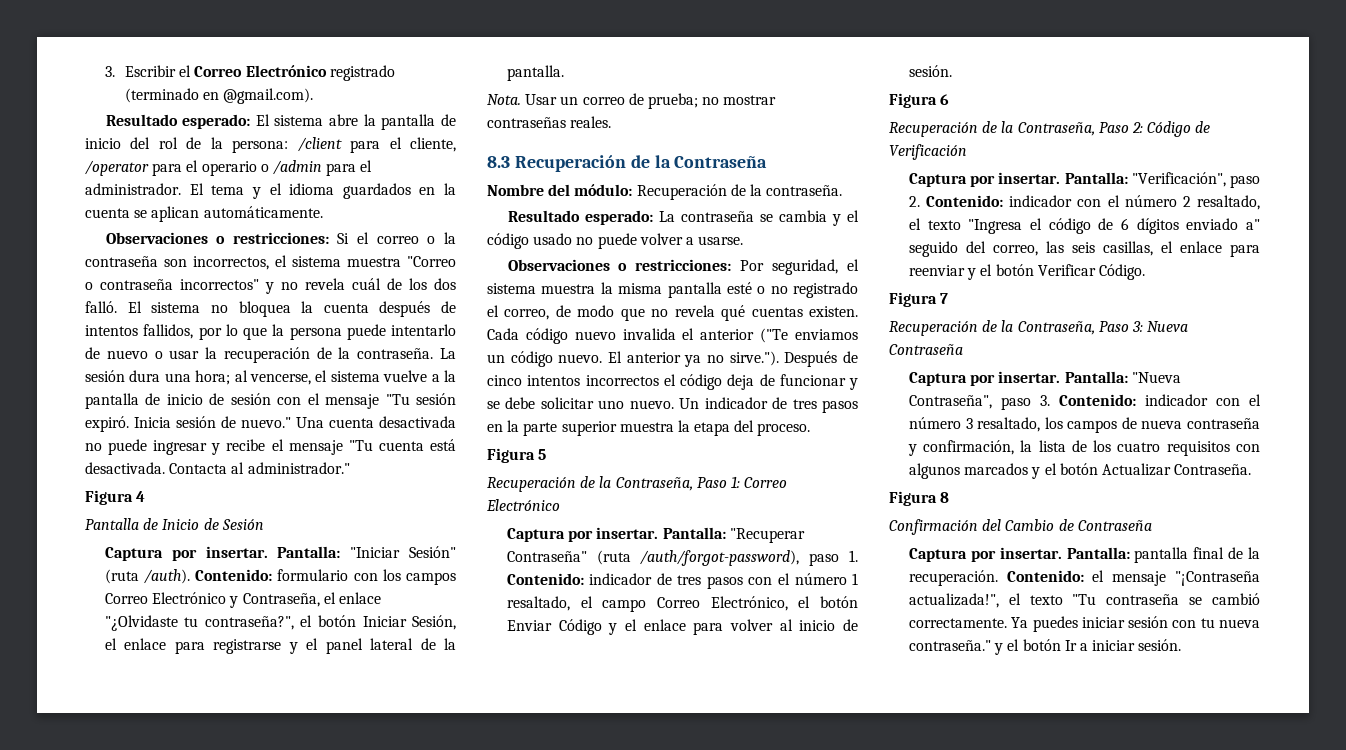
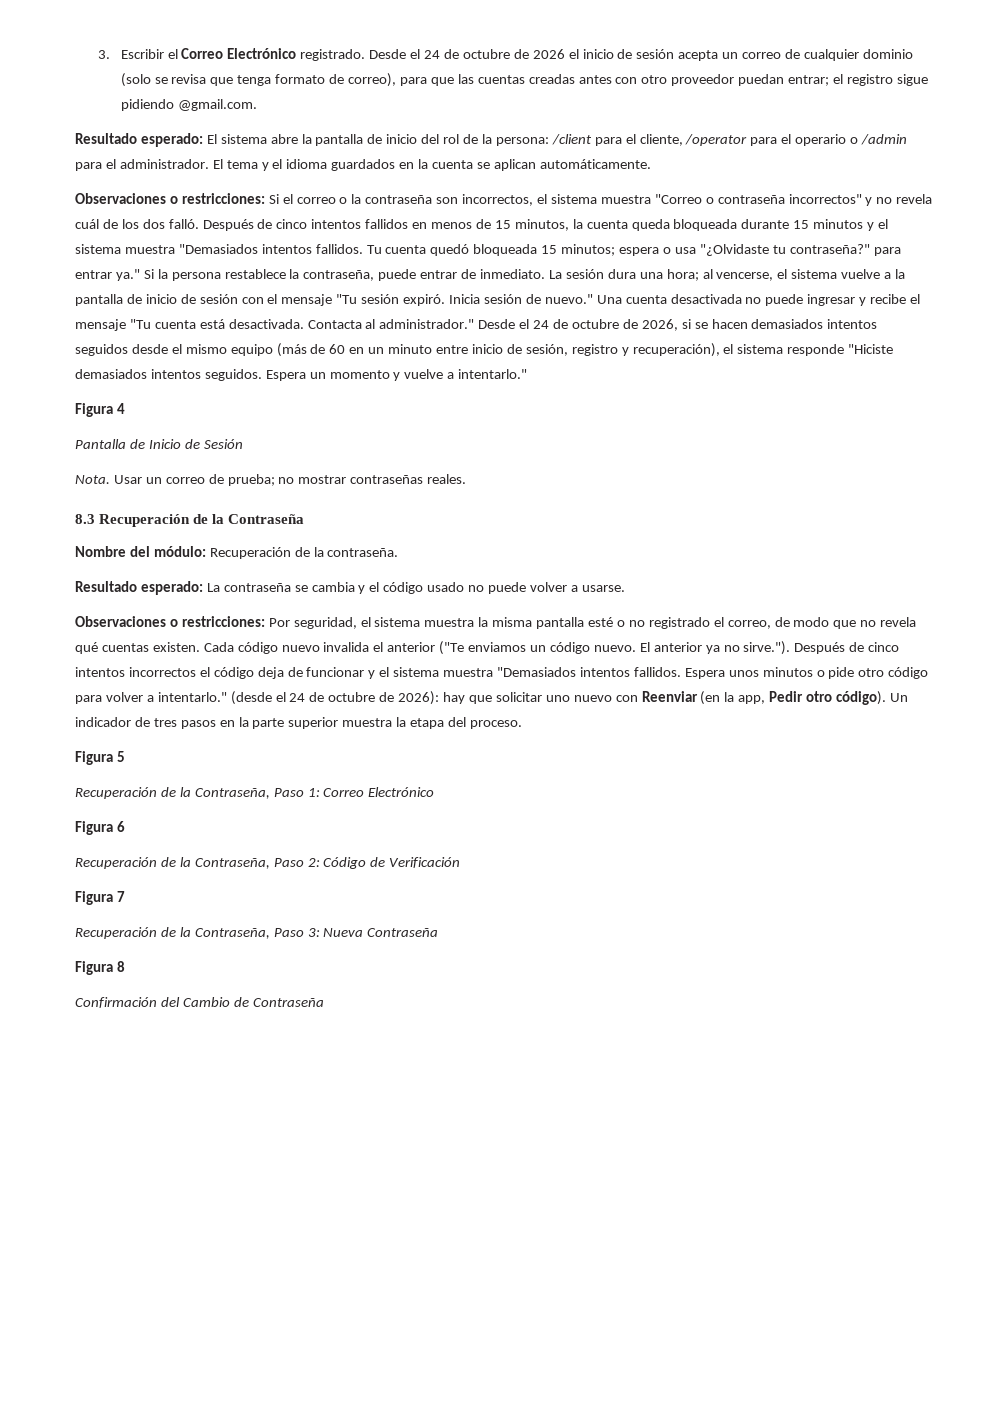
- 3. Escribir el Correo Electrónico registrado (terminado en @gmail.com).
+ 3. Escribir el Correo Electrónico registrado. Desde el 24 de octubre de 2026 el inicio de sesión acepta un correo de cualquier dominio (solo se revisa que tenga formato de correo), para que las cuentas creadas antes con otro proveedor puedan entrar; el registro sigue pidiendo @gmail.com.
- El sistema no bloquea la cuenta después de intentos fallidos, por lo que la persona puede intentarlo de nuevo o usar la recuperación de la contraseña.
+ Después de cinco intentos fallidos en menos de 15 minutos, la cuenta queda bloqueada durante 15 minutos y el sistema muestra "Demasiados intentos fallidos. Tu cuenta quedó bloqueada 15 minutos; espera o usa "¿Olvidaste tu contraseña?" para entrar ya." Si la persona restablece la contraseña, puede entrar de inmediato.
+ Desde el 24 de octubre de 2026, si se hacen demasiados intentos seguidos desde el mismo equipo (más de 60 en un minuto entre inicio de sesión, registro y recuperación), el sistema responde "Hiciste demasiados intentos seguidos. Espera un momento y vuelve a intentarlo."
- Captura por insertar. Pantalla: "Iniciar Sesión" (ruta /auth). Contenido: formulario con los campos Correo Electrónico y Contraseña, el enlace "¿Olvidaste tu contraseña?", el botón Iniciar Sesión, el enlace para registrarse y el panel lateral de la pantalla.
- El anterior ya no sirve."). Después de cinco intentos incorrectos el código deja de funcionar y se debe solicitar uno nuevo.
+ El anterior ya no sirve."). Después de cinco intentos incorrectos el código deja de funcionar y el sistema muestra "Demasiados intentos fallidos. Espera unos minutos o pide otro código para volver a intentarlo." (desde el 24 de octubre de 2026): hay que solicitar uno nuevo con Reenviar (en la app, Pedir otro código).
- Captura por insertar. Pantalla: "Recuperar Contraseña" (ruta /auth/forgot-password), paso 1. Contenido: indicador de tres pasos con el número 1 resaltado, el campo Correo Electrónico, el botón Enviar Código y el enlace para volver al inicio de sesión.
- Captura por insertar. Pantalla: "Verificación", paso 2. Contenido: indicador con el número 2 resaltado, el texto "Ingresa el código de 6 dígitos enviado a" seguido del correo, las seis casillas, el enlace para reenviar y el botón Verificar Código.
- Captura por insertar. Pantalla: "Nueva Contraseña", paso 3. Contenido: indicador con el número 3 resaltado, los campos de nueva contraseña y confirmación, la lista de los cuatro requisitos con algunos marcados y el botón Actualizar Contraseña.
- Captura por insertar. Pantalla: pantalla final de la recuperación. Contenido: el mensaje "¡Contraseña actualizada!", el texto "Tu contraseña se cambió correctamente. Ya puedes iniciar sesión con tu nueva contraseña." y el botón Ir a iniciar sesión.

